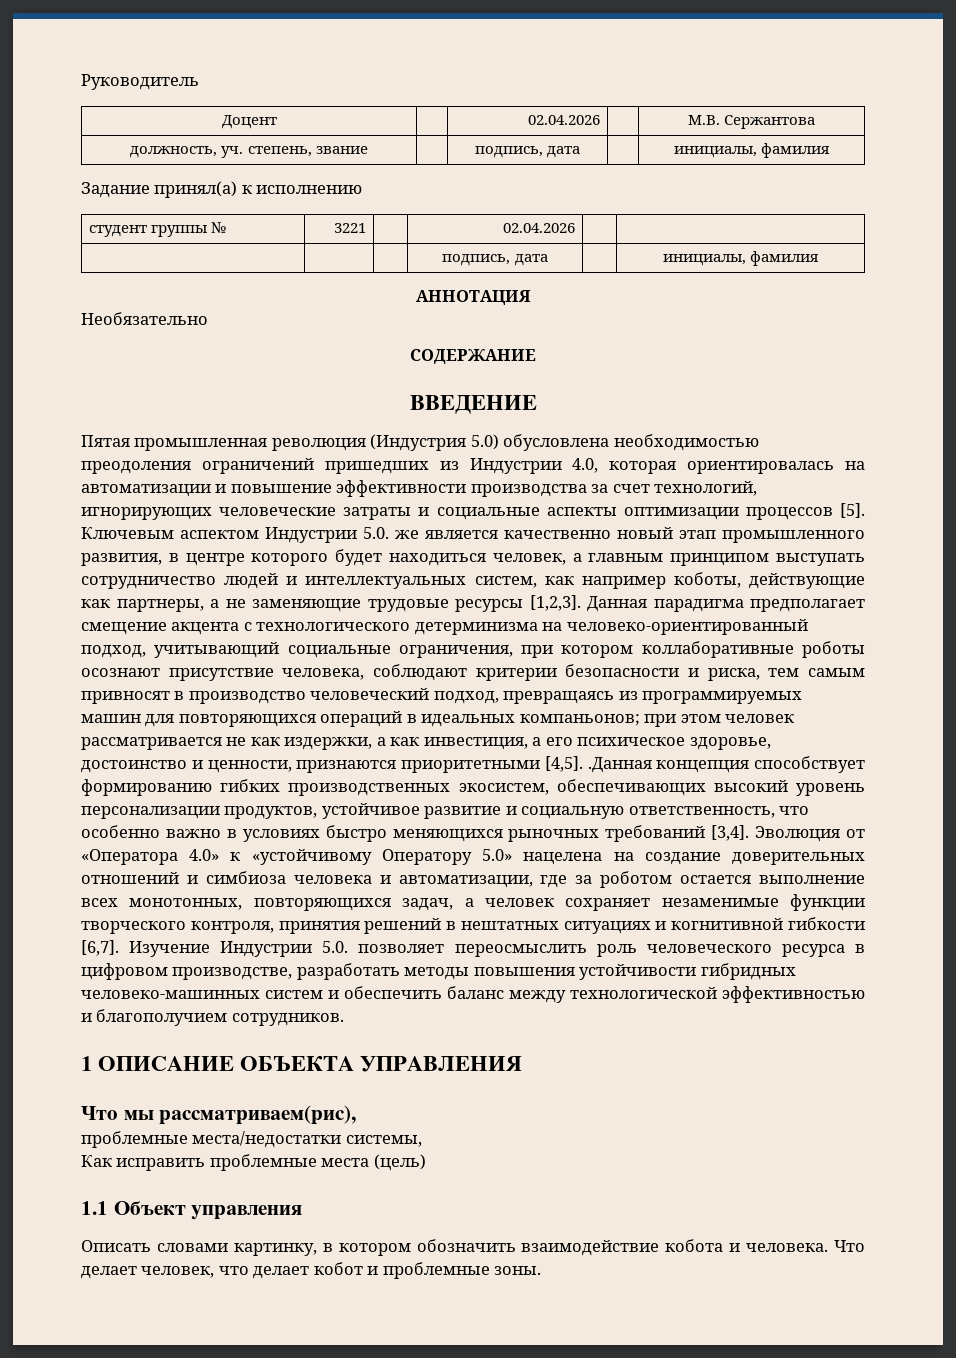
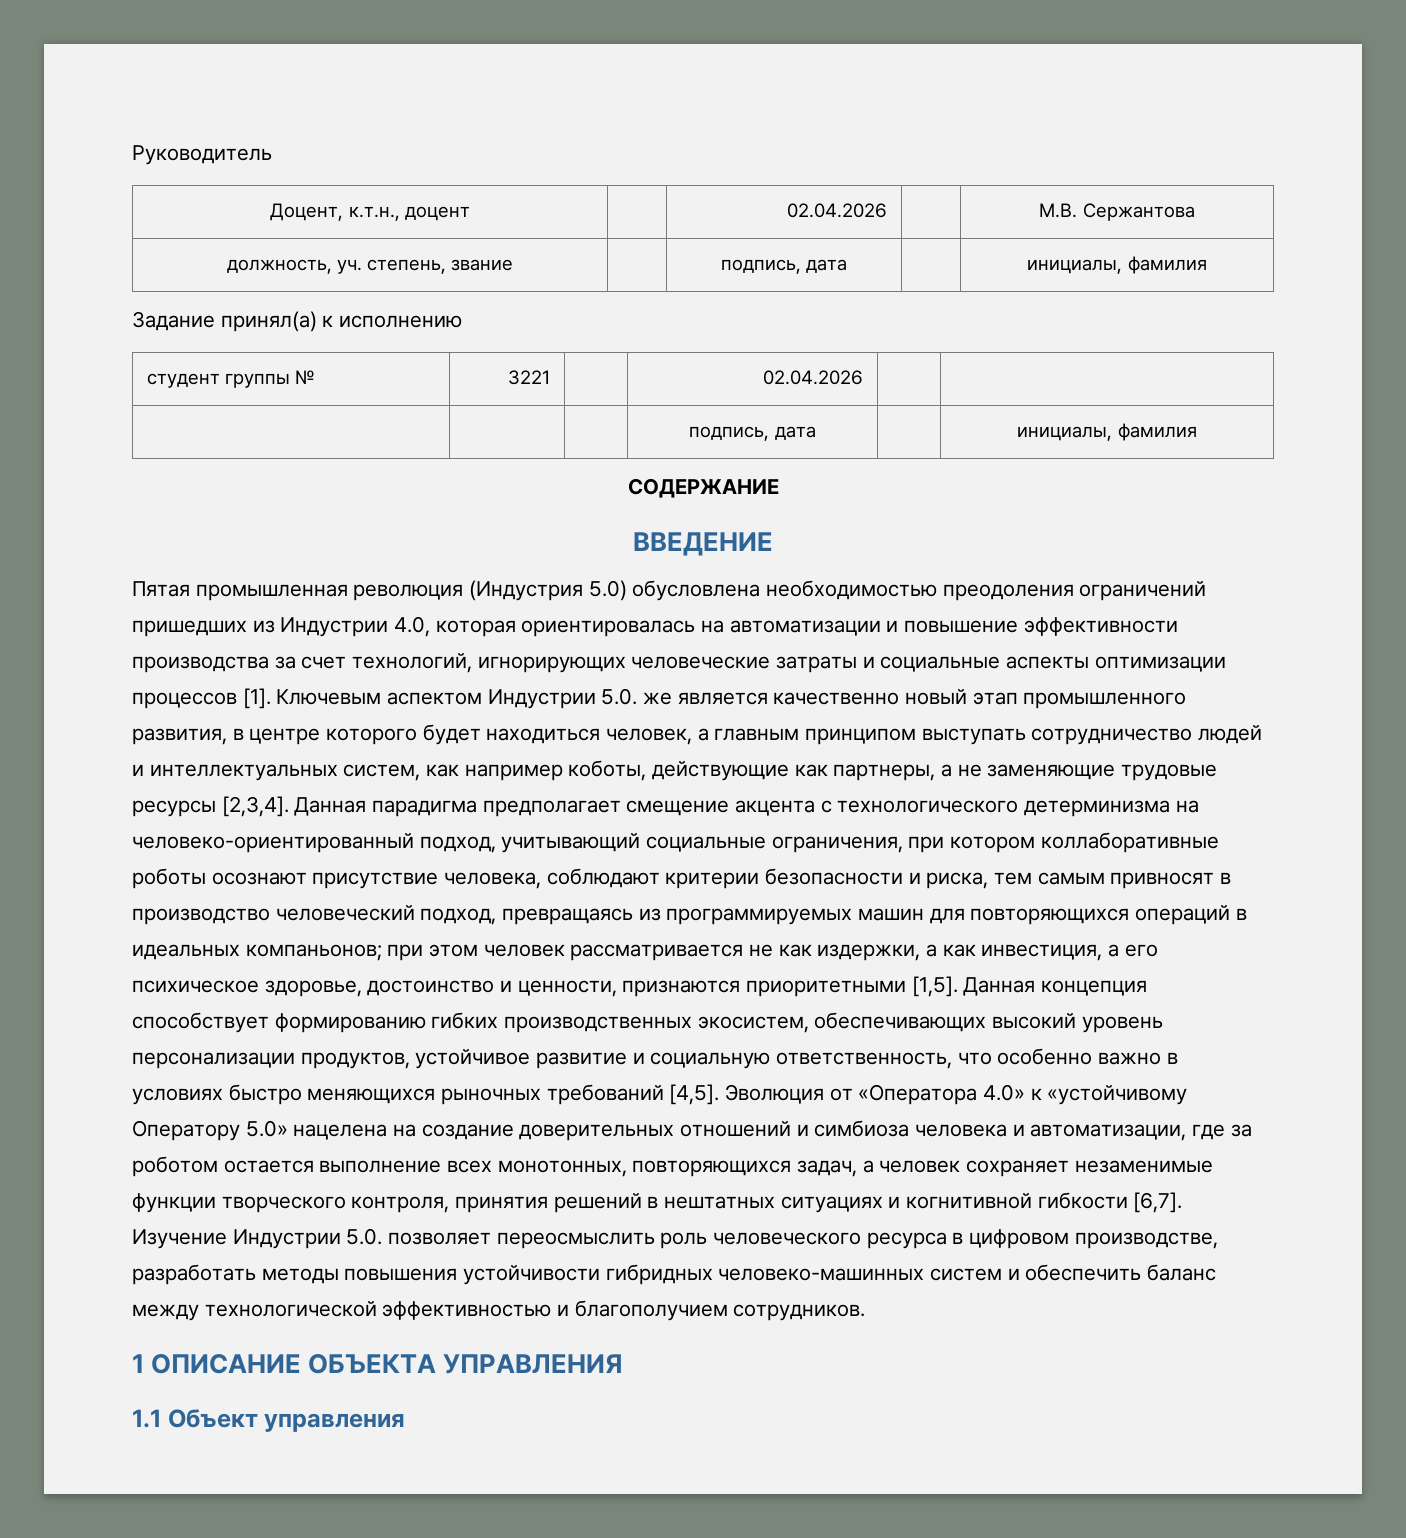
- Доцент | | 02.04.2026 | | М.В. Сержантова
+ Доцент, к.т.н., доцент | | 02.04.2026 | | М.В. Сержантова
- АННОТАЦИЯ
- Необязательно
- Пятая промышленная революция (Индустрия 5.0) обусловлена необходимостью преодоления ограничений пришедших из Индустрии 4.0, которая ориентировалась на автоматизации и повышение эффективности производства за счет технологий, игнорирующих человеческие затраты и социальные аспекты оптимизации процессов [5].
+ Пятая промышленная революция (Индустрия 5.0) обусловлена необходимостью преодоления ограничений пришедших из Индустрии 4.0, которая ориентировалась на автоматизации и повышение эффективности производства за счет технологий, игнорирующих человеческие затраты и социальные аспекты оптимизации процессов [1].
- Ключевым аспектом Индустрии 5.0. же является качественно новый этап промышленного развития, в центре которого будет находиться человек, а главным принципом выступать сотрудничество людей и интеллектуальных систем, как например коботы, действующие как партнеры, а не заменяющие трудовые ресурсы [1,2,3].
+ Ключевым аспектом Индустрии 5.0. же является качественно новый этап промышленного развития, в центре которого будет находиться человек, а главным принципом выступать сотрудничество людей и интеллектуальных систем, как например коботы, действующие как партнеры, а не заменяющие трудовые ресурсы [2,3,4].
- при этом человек рассматривается не как издержки, а как инвестиция, а его психическое здоровье, достоинство и ценности, признаются приоритетными [4,5]. .Данная концепция способствует формированию гибких производственных экосистем, обеспечивающих высокий уровень персонализации продуктов, устойчивое развитие и социальную ответственность, что особенно важно в условиях быстро меняющихся рыночных требований [3,4].
+ при этом человек рассматривается не как издержки, а как инвестиция, а его психическое здоровье, достоинство и ценности, признаются приоритетными [1,5]. Данная концепция способствует формированию гибких производственных экосистем, обеспечивающих высокий уровень персонализации продуктов, устойчивое развитие и социальную ответственность, что особенно важно в условиях быстро меняющихся рыночных требований [4,5].
- Что мы рассматриваем(рис),
- проблемные места/недостатки системы,
- Как исправить проблемные места (цель)
  1.1 Объект управления
- Описать словами картинку, в котором обозначить взаимодействие кобота и человека. Что делает человек, что делает кобот и проблемные зоны.

